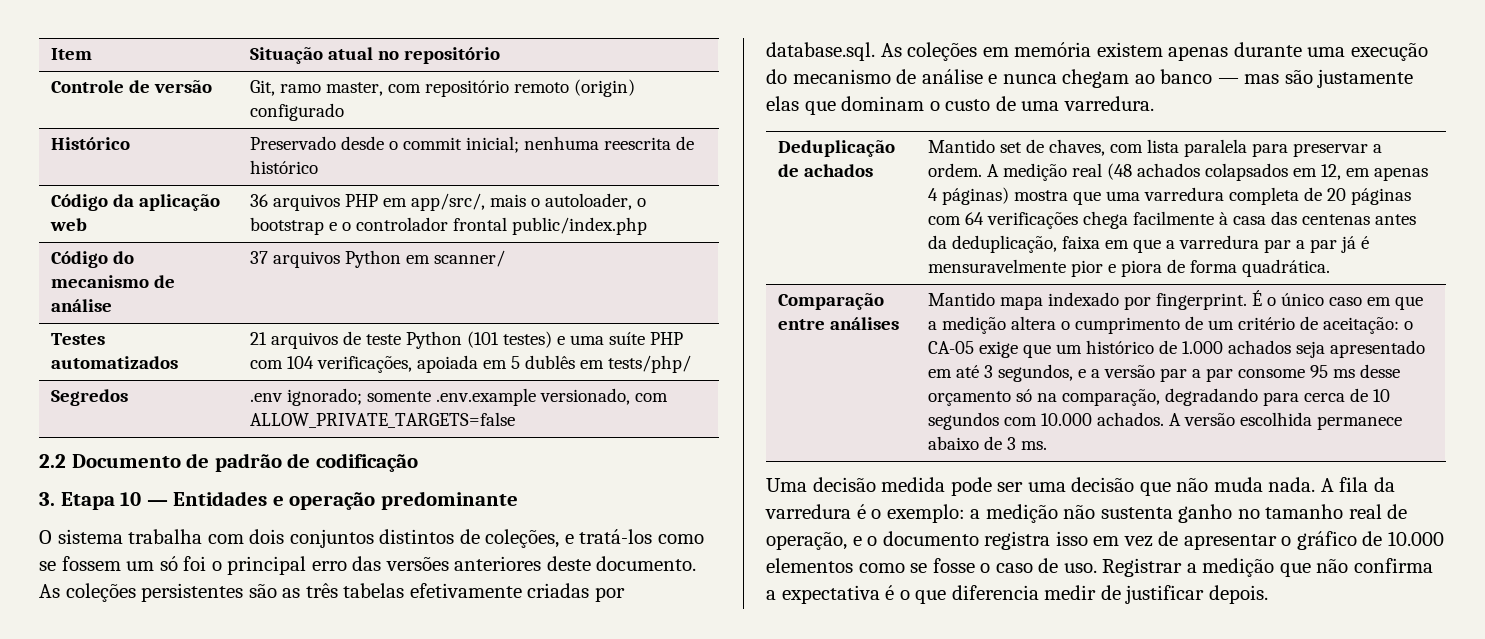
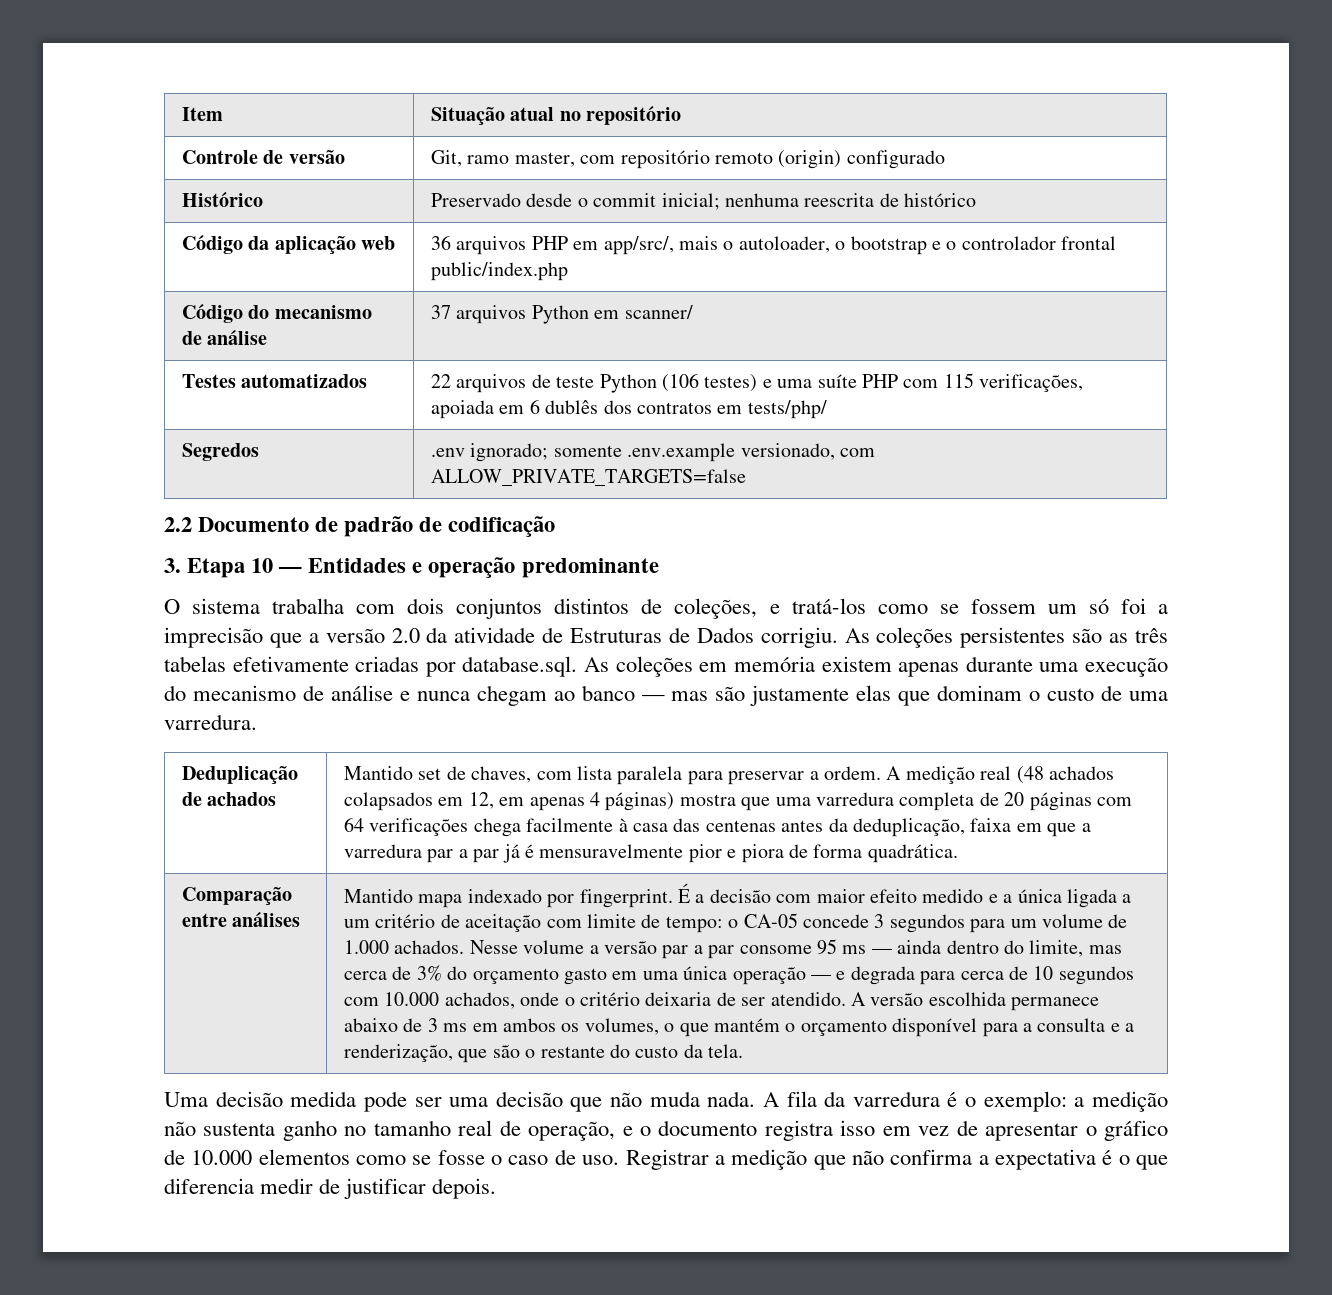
- Testes automatizados | 21 arquivos de teste Python (101 testes) e uma suíte PHP com 104 verificações, apoiada em 5 dublês em tests/php/
+ Testes automatizados | 22 arquivos de teste Python (106 testes) e uma suíte PHP com 115 verificações, apoiada em 6 dublês dos contratos em tests/php/
- O sistema trabalha com dois conjuntos distintos de coleções, e tratá-los como se fossem um só foi o principal erro das versões anteriores deste documento.
+ O sistema trabalha com dois conjuntos distintos de coleções, e tratá-los como se fossem um só foi a imprecisão que a versão 2.0 da atividade de Estruturas de Dados corrigiu.
- É o único caso em que a medição altera o cumprimento de um critério de aceitação: o CA-05 exige que um histórico de 1.000 achados seja apresentado em até 3 segundos, e a versão par a par consome 95 ms desse orçamento só na comparação, degradando para cerca de 10 segundos com 10.000 achados.
+ É a decisão com maior efeito medido e a única ligada a um critério de aceitação com limite de tempo: o CA-05 concede 3 segundos para um volume de 1.000 achados. Nesse volume a versão par a par consome 95 ms — ainda dentro do limite, mas cerca de 3% do orçamento gasto em uma única operação — e degrada para cerca de 10 segundos com 10.000 achados, onde o critério deixaria de ser atendido.
- A versão escolhida permanece abaixo de 3 ms.
+ A versão escolhida permanece abaixo de 3 ms em ambos os volumes, o que mantém o orçamento disponível para a consulta e a renderização, que são o restante do custo da tela.

